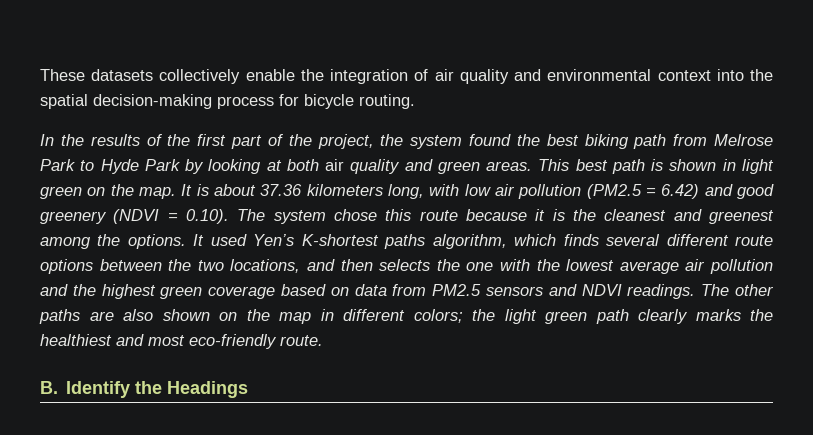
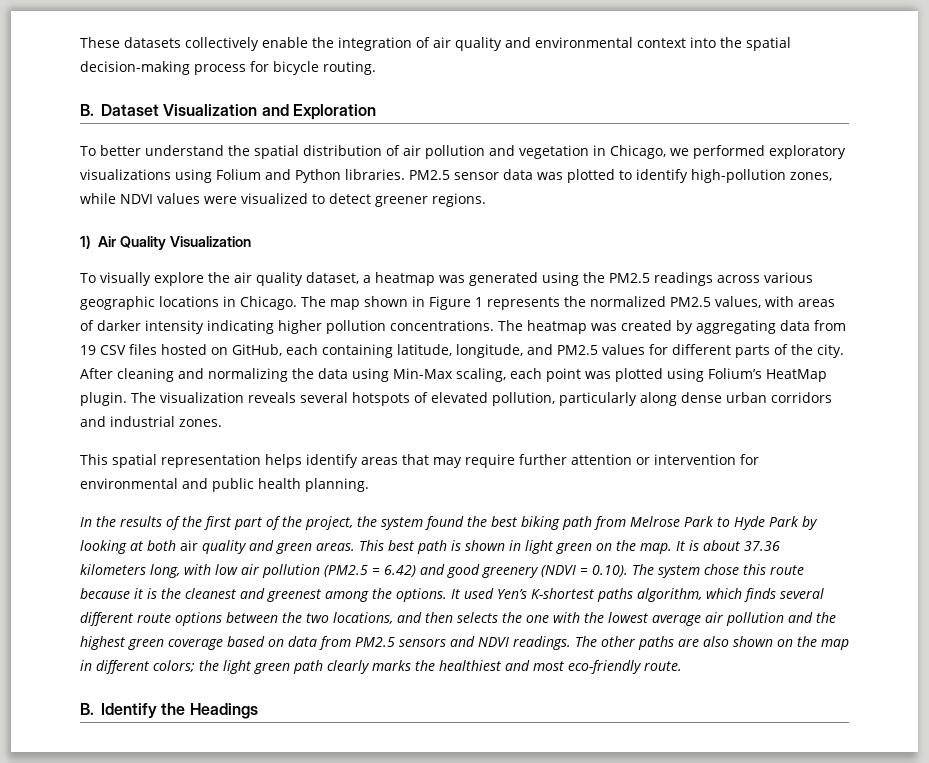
+ B. Dataset Visualization and Exploration
+ To better understand the spatial distribution of air pollution and vegetation in Chicago, we performed exploratory visualizations using Folium and Python libraries. PM2.5 sensor data was plotted to identify high-pollution zones, while NDVI values were visualized to detect greener regions.
+ 1) Air Quality Visualization
+ To visually explore the air quality dataset, a heatmap was generated using the PM2.5 readings across various geographic locations in Chicago. The map shown in Figure 1 represents the normalized PM2.5 values, with areas of darker intensity indicating higher pollution concentrations. The heatmap was created by aggregating data from 19 CSV files hosted on GitHub, each containing latitude, longitude, and PM2.5 values for different parts of the city. After cleaning and normalizing the data using Min-Max scaling, each point was plotted using Folium’s HeatMap plugin. The visualization reveals several hotspots of elevated pollution, particularly along dense urban corridors and industrial zones.
+ This spatial representation helps identify areas that may require further attention or intervention for environmental and public health planning.

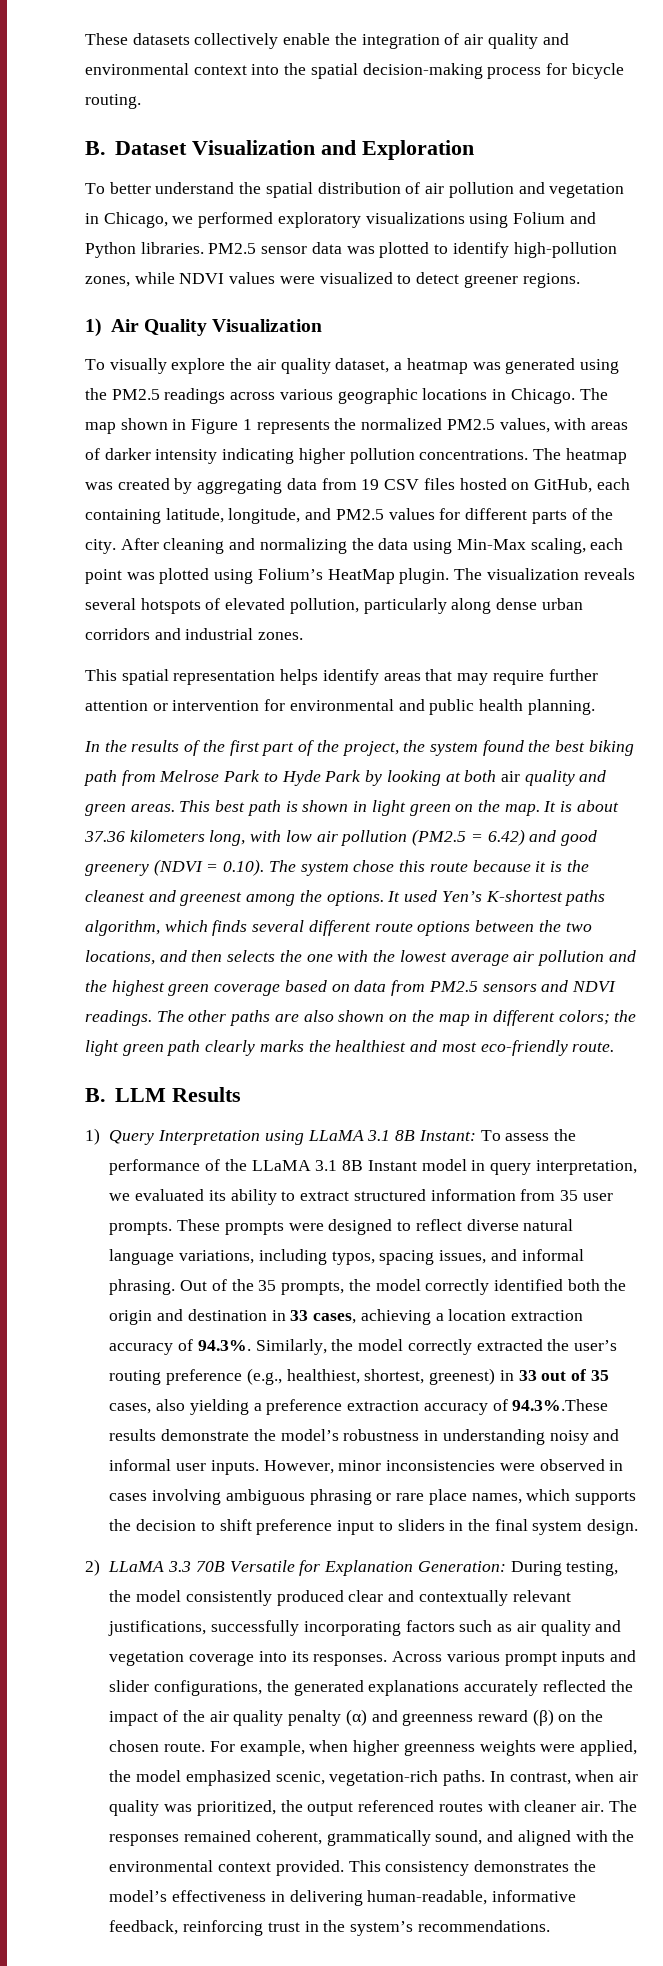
- B. Identify the Headings
+ B. LLM Results
+ 1) Query Interpretation using LLaMA 3.1 8B Instant: To assess the performance of the LLaMA 3.1 8B Instant model in query interpretation, we evaluated its ability to extract structured information from 35 user prompts. These prompts were designed to reflect diverse natural language variations, including typos, spacing issues, and informal phrasing. Out of the 35 prompts, the model correctly identified both the origin and destination in 33 cases, achieving a location extraction accuracy of 94.3%. Similarly, the model correctly extracted the user’s routing preference (e.g., healthiest, shortest, greenest) in 33 out of 35 cases, also yielding a preference extraction accuracy of 94.3%.These results demonstrate the model’s robustness in understanding noisy and informal user inputs. However, minor inconsistencies were observed in cases involving ambiguous phrasing or rare place names, which supports the decision to shift preference input to sliders in the final system design.
+ 2) LLaMA 3.3 70B Versatile for Explanation Generation: During testing, the model consistently produced clear and contextually relevant justifications, successfully incorporating factors such as air quality and vegetation coverage into its responses. Across various prompt inputs and slider configurations, the generated explanations accurately reflected the impact of the air quality penalty (α) and greenness reward (β) on the chosen route. For example, when higher greenness weights were applied, the model emphasized scenic, vegetation-rich paths. In contrast, when air quality was prioritized, the output referenced routes with cleaner air. The responses remained coherent, grammatically sound, and aligned with the environmental context provided. This consistency demonstrates the model’s effectiveness in delivering human-readable, informative feedback, reinforcing trust in the system’s recommendations.

